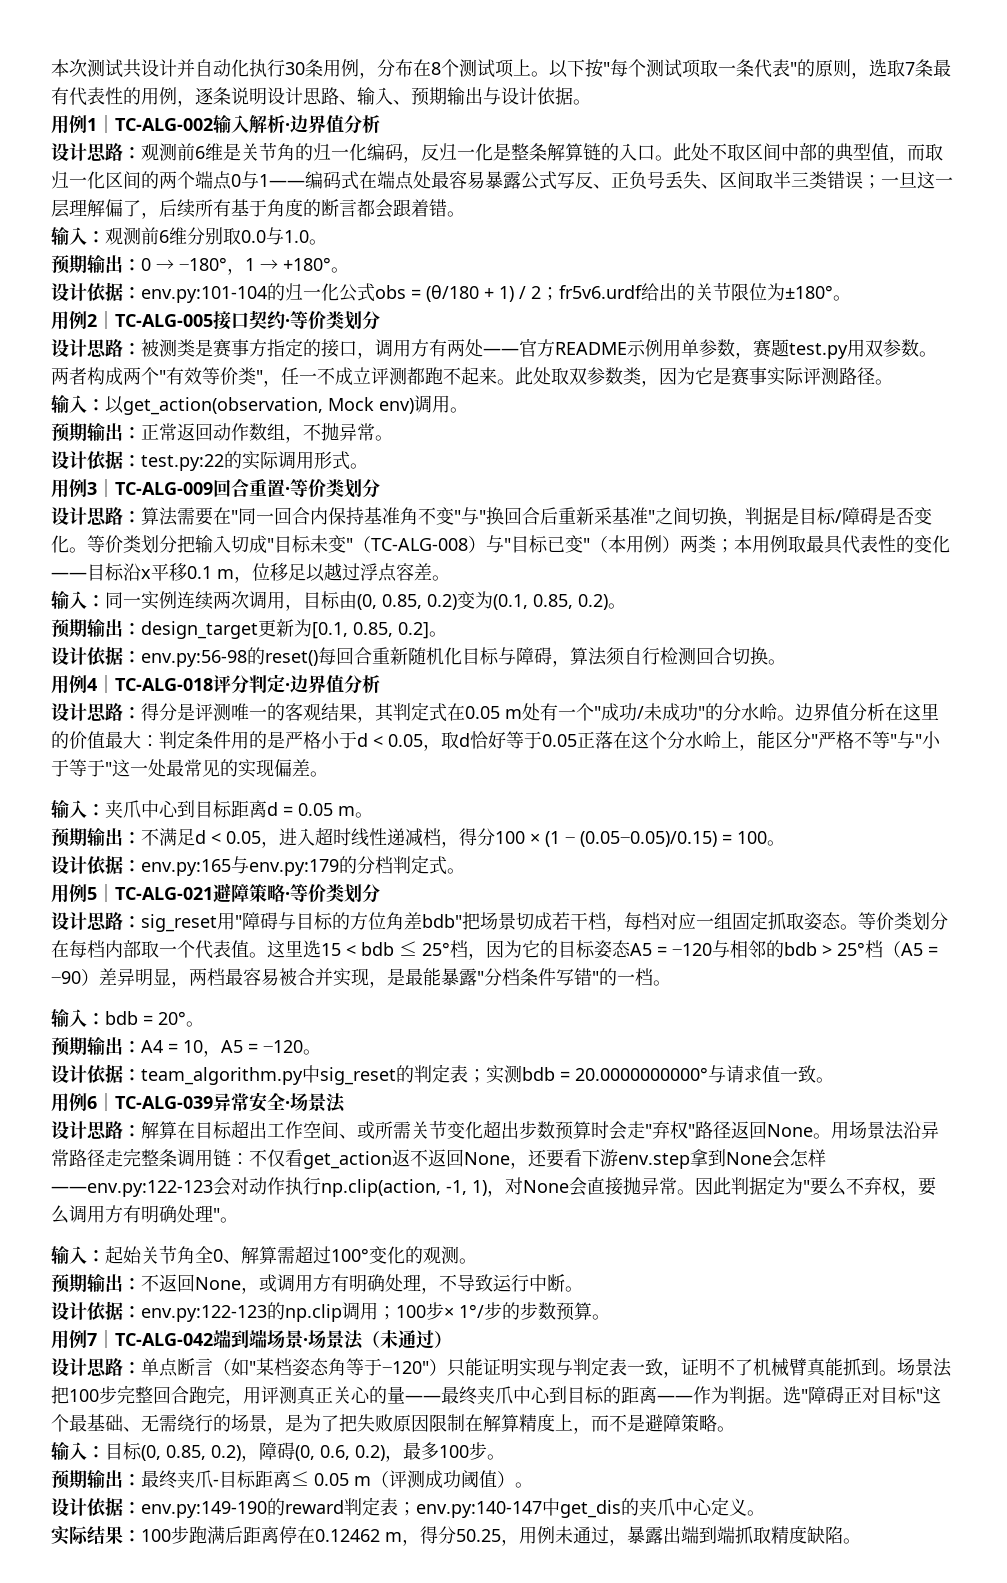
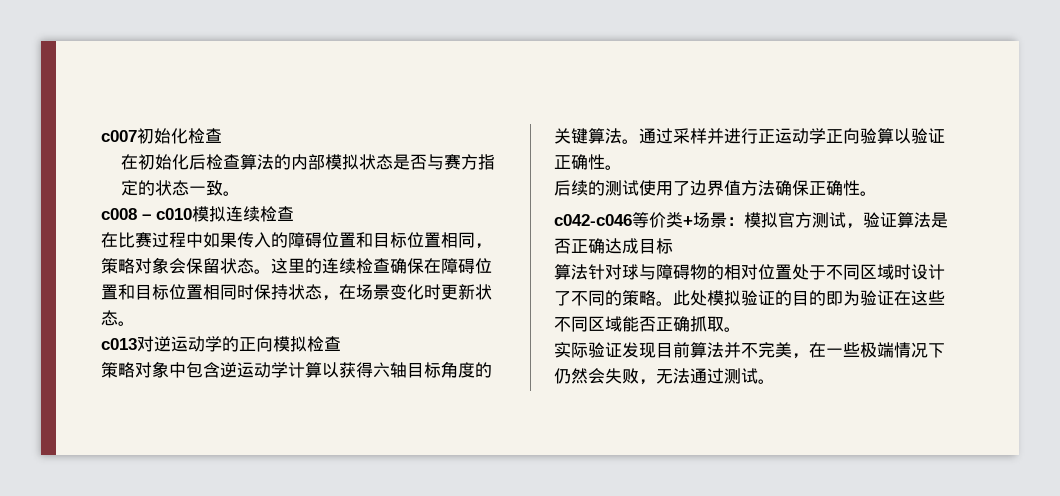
- 本次测试共设计并自动化执行30条用例，分布在8个测试项上。以下按"每个测试项取一条代表"的原则，选取7条最有代表性的用例，逐条说明设计思路、输入、预期输出与设计依据。
- 用例1｜TC-ALG-002输入解析·边界值分析
- 设计思路：观测前6维是关节角的归一化编码，反归一化是整条解算链的入口。此处不取区间中部的典型值，而取归一化区间的两个端点0与1——编码式在端点处最容易暴露公式写反、正负号丢失、区间取半三类错误；一旦这一层理解偏了，后续所有基于角度的断言都会跟着错。
- 输入：观测前6维分别取0.0与1.0。
- 预期输出：0 → −180°，1 → +180°。
- 设计依据：env.py:101-104的归一化公式obs = (θ/180 + 1) / 2；fr5v6.urdf给出的关节限位为±180°。
- 用例2｜TC-ALG-005接口契约·等价类划分
- 设计思路：被测类是赛事方指定的接口，调用方有两处——官方README示例用单参数，赛题test.py用双参数。两者构成两个"有效等价类"，任一不成立评测都跑不起来。此处取双参数类，因为它是赛事实际评测路径。
- 输入：以get_action(observation, Mock env)调用。
- 预期输出：正常返回动作数组，不抛异常。
- 设计依据：test.py:22的实际调用形式。
- 用例3｜TC-ALG-009回合重置·等价类划分
- 设计思路：算法需要在"同一回合内保持基准角不变"与"换回合后重新采基准"之间切换，判据是目标/障碍是否变化。等价类划分把输入切成"目标未变"（TC-ALG-008）与"目标已变"（本用例）两类；本用例取最具代表性的变化——目标沿x平移0.1 m，位移足以越过浮点容差。
- 输入：同一实例连续两次调用，目标由(0, 0.85, 0.2)变为(0.1, 0.85, 0.2)。
- 预期输出：design_target更新为[0.1, 0.85, 0.2]。
- 设计依据：env.py:56-98的reset()每回合重新随机化目标与障碍，算法须自行检测回合切换。
- 用例4｜TC-ALG-018评分判定·边界值分析
- 设计思路：得分是评测唯一的客观结果，其判定式在0.05 m处有一个"成功/未成功"的分水岭。边界值分析在这里的价值最大：判定条件用的是严格小于d < 0.05，取d恰好等于0.05正落在这个分水岭上，能区分"严格不等"与"小于等于"这一处最常见的实现偏差。
- 输入：夹爪中心到目标距离d = 0.05 m。
- 预期输出：不满足d < 0.05，进入超时线性递减档，得分100 × (1 − (0.05−0.05)/0.15) = 100。
- 设计依据：env.py:165与env.py:179的分档判定式。
- 用例5｜TC-ALG-021避障策略·等价类划分
- 设计思路：sig_reset用"障碍与目标的方位角差bdb"把场景切成若干档，每档对应一组固定抓取姿态。等价类划分在每档内部取一个代表值。这里选15 < bdb ≤ 25°档，因为它的目标姿态A5 = −120与相邻的bdb > 25°档（A5 = −90）差异明显，两档最容易被合并实现，是最能暴露"分档条件写错"的一档。
- 输入：bdb = 20°。
- 预期输出：A4 = 10，A5 = −120。
- 设计依据：team_algorithm.py中sig_reset的判定表；实测bdb = 20.0000000000°与请求值一致。
- 用例6｜TC-ALG-039异常安全·场景法
- 设计思路：解算在目标超出工作空间、或所需关节变化超出步数预算时会走"弃权"路径返回None。用场景法沿异常路径走完整条调用链：不仅看get_action返不返回None，还要看下游env.step拿到None会怎样——env.py:122-123会对动作执行np.clip(action, -1, 1)，对None会直接抛异常。因此判据定为"要么不弃权，要么调用方有明确处理"。
- 输入：起始关节角全0、解算需超过100°变化的观测。
- 预期输出：不返回None，或调用方有明确处理，不导致运行中断。
- 设计依据：env.py:122-123的np.clip调用；100步× 1°/步的步数预算。
- 用例7｜TC-ALG-042端到端场景·场景法（未通过）
- 设计思路：单点断言（如"某档姿态角等于−120"）只能证明实现与判定表一致，证明不了机械臂真能抓到。场景法把100步完整回合跑完，用评测真正关心的量——最终夹爪中心到目标的距离——作为判据。选"障碍正对目标"这个最基础、无需绕行的场景，是为了把失败原因限制在解算精度上，而不是避障策略。
- 输入：目标(0, 0.85, 0.2)，障碍(0, 0.6, 0.2)，最多100步。
- 预期输出：最终夹爪-目标距离≤ 0.05 m（评测成功阈值）。
- 设计依据：env.py:149-190的reward判定表；env.py:140-147中get_dis的夹爪中心定义。
- 实际结果：100步跑满后距离停在0.12462 m，得分50.25，用例未通过，暴露出端到端抓取精度缺陷。
+ c007初始化检查
+ 在初始化后检查算法的内部模拟状态是否与赛方指定的状态一致。
+ c008 – c010模拟连续检查
+ 在比赛过程中如果传入的障碍位置和目标位置相同，策略对象会保留状态。这里的连续检查确保在障碍位置和目标位置相同时保持状态，在场景变化时更新状态。
+ c013对逆运动学的正向模拟检查
+ 策略对象中包含逆运动学计算以获得六轴目标角度的关键算法。通过采样并进行正运动学正向验算以验证正确性。
+ 后续的测试使用了边界值方法确保正确性。
+ c042-c046等价类+场景：模拟官方测试，验证算法是否正确达成目标
+ 算法针对球与障碍物的相对位置处于不同区域时设计了不同的策略。此处模拟验证的目的即为验证在这些不同区域能否正确抓取。
+ 实际验证发现目前算法并不完美，在一些极端情况下仍然会失败，无法通过测试。

